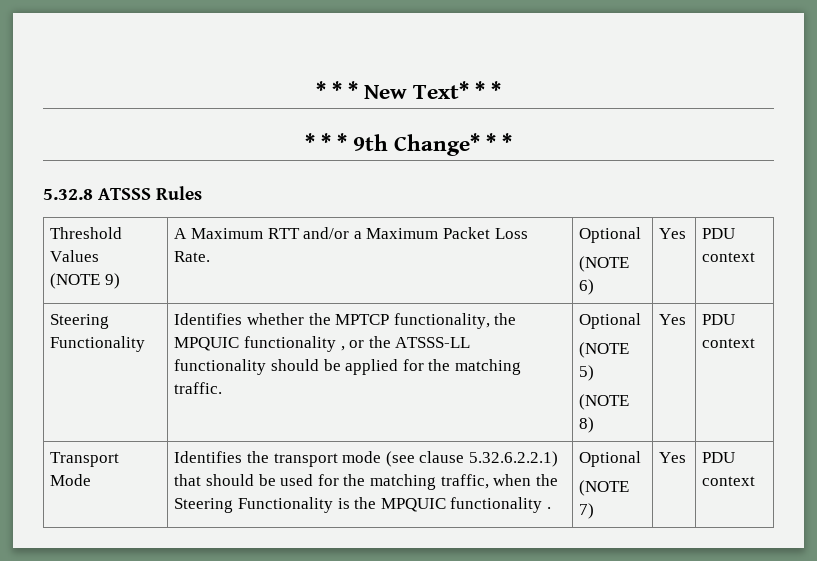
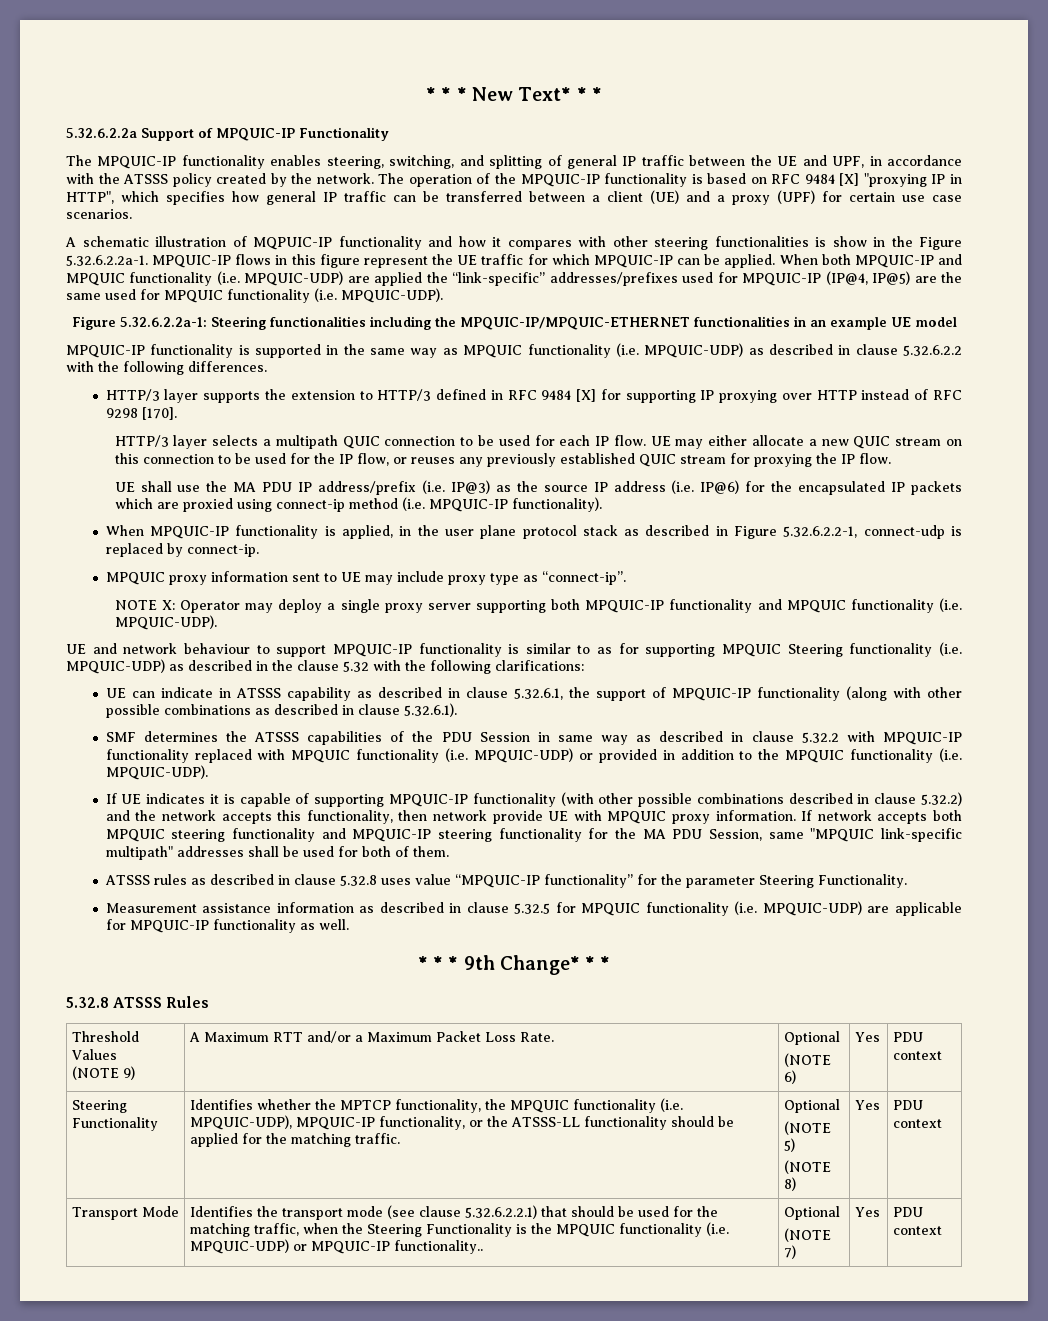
+ 5.32.6.2.2a Support of MPQUIC-IP Functionality
+ The MPQUIC-IP functionality enables steering, switching, and splitting of general IP traffic between the UE and UPF, in accordance with the ATSSS policy created by the network. The operation of the MPQUIC-IP functionality is based on RFC 9484 [X] "proxying IP in HTTP", which specifies how general IP traffic can be transferred between a client (UE) and a proxy (UPF) for certain use case scenarios.
+ A schematic illustration of MQPUIC-IP functionality and how it compares with other steering functionalities is show in the Figure 5.32.6.2.2a-1. MPQUIC-IP flows in this figure represent the UE traffic for which MPQUIC-IP can be applied. When both MPQUIC-IP and MPQUIC functionality (i.e. MPQUIC-UDP) are applied the “link-specific” addresses/prefixes used for MPQUIC-IP (IP@4, IP@5) are the same used for MPQUIC functionality (i.e. MPQUIC-UDP).
+ Figure 5.32.6.2.2a-1: Steering functionalities including the MPQUIC-IP/MPQUIC-ETHERNET functionalities in an example UE model
+ MPQUIC-IP functionality is supported in the same way as MPQUIC functionality (i.e. MPQUIC-UDP) as described in clause 5.32.6.2.2 with the following differences.
+ HTTP/3 layer supports the extension to HTTP/3 defined in RFC 9484 [X] for supporting IP proxying over HTTP instead of RFC 9298 [170].
+ HTTP/3 layer selects a multipath QUIC connection to be used for each IP flow. UE may either allocate a new QUIC stream on this connection to be used for the IP flow, or reuses any previously established QUIC stream for proxying the IP flow.
+ UE shall use the MA PDU IP address/prefix (i.e. IP@3) as the source IP address (i.e. IP@6) for the encapsulated IP packets which are proxied using connect-ip method (i.e. MPQUIC-IP functionality).
+ When MPQUIC-IP functionality is applied, in the user plane protocol stack as described in Figure 5.32.6.2.2-1, connect-udp is replaced by connect-ip.
+ MPQUIC proxy information sent to UE may include proxy type as “connect-ip”.
+ NOTE X: Operator may deploy a single proxy server supporting both MPQUIC-IP functionality and MPQUIC functionality (i.e. MPQUIC-UDP).
+ UE and network behaviour to support MPQUIC-IP functionality is similar to as for supporting MPQUIC Steering functionality (i.e. MPQUIC-UDP) as described in the clause 5.32 with the following clarifications:
+ UE can indicate in ATSSS capability as described in clause 5.32.6.1, the support of MPQUIC-IP functionality (along with other possible combinations as described in clause 5.32.6.1).
+ SMF determines the ATSSS capabilities of the PDU Session in same way as described in clause 5.32.2 with MPQUIC-IP functionality replaced with MPQUIC functionality (i.e. MPQUIC-UDP) or provided in addition to the MPQUIC functionality (i.e. MPQUIC-UDP).
+ If UE indicates it is capable of supporting MPQUIC-IP functionality (with other possible combinations described in clause 5.32.2) and the network accepts this functionality, then network provide UE with MPQUIC proxy information. If network accepts both MPQUIC steering functionality and MPQUIC-IP steering functionality for the MA PDU Session, same "MPQUIC link-specific multipath" addresses shall be used for both of them.
+ ATSSS rules as described in clause 5.32.8 uses value “MPQUIC-IP functionality” for the parameter Steering Functionality.
+ Measurement assistance information as described in clause 5.32.5 for MPQUIC functionality (i.e. MPQUIC-UDP) are applicable for MPQUIC-IP functionality as well.
- Steering Functionality | Identifies whether the MPTCP functionality, the MPQUIC functionality , or the ATSSS-LL functionality should be applied for the matching traffic. | Optional
+ Steering Functionality | Identifies whether the MPTCP functionality, the MPQUIC functionality (i.e. MPQUIC-UDP), MPQUIC-IP functionality, or the ATSSS-LL functionality should be applied for the matching traffic. | Optional
- Transport Mode | Identifies the transport mode (see clause 5.32.6.2.2.1) that should be used for the matching traffic, when the Steering Functionality is the MPQUIC functionality . | Optional
+ Transport Mode | Identifies the transport mode (see clause 5.32.6.2.2.1) that should be used for the matching traffic, when the Steering Functionality is the MPQUIC functionality (i.e. MPQUIC-UDP) or MPQUIC-IP functionality.. | Optional

